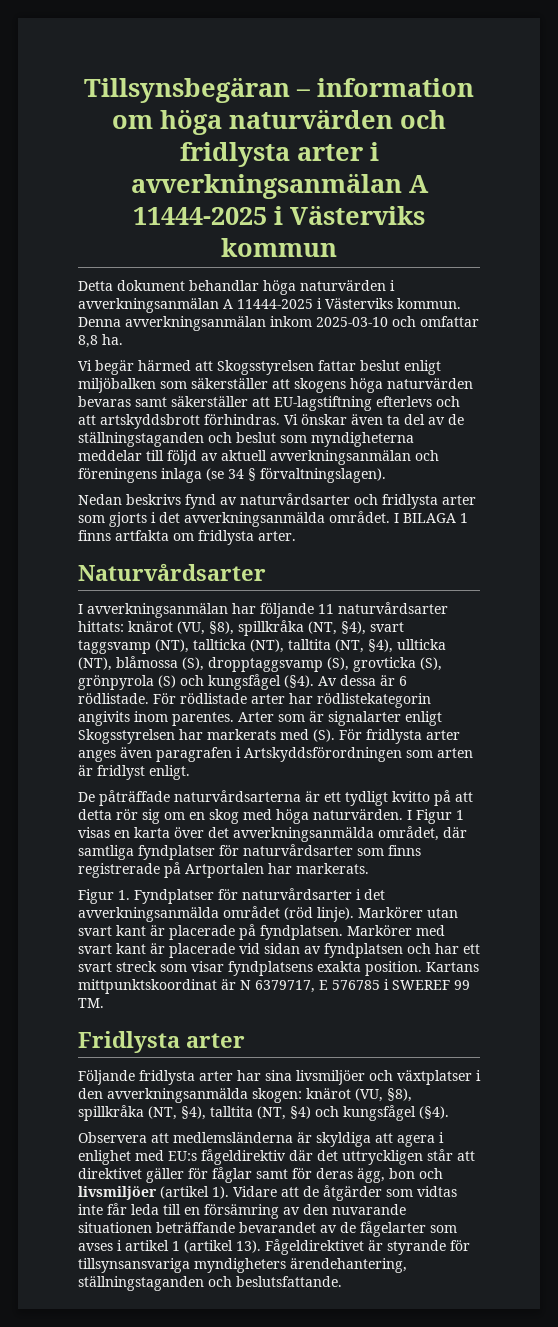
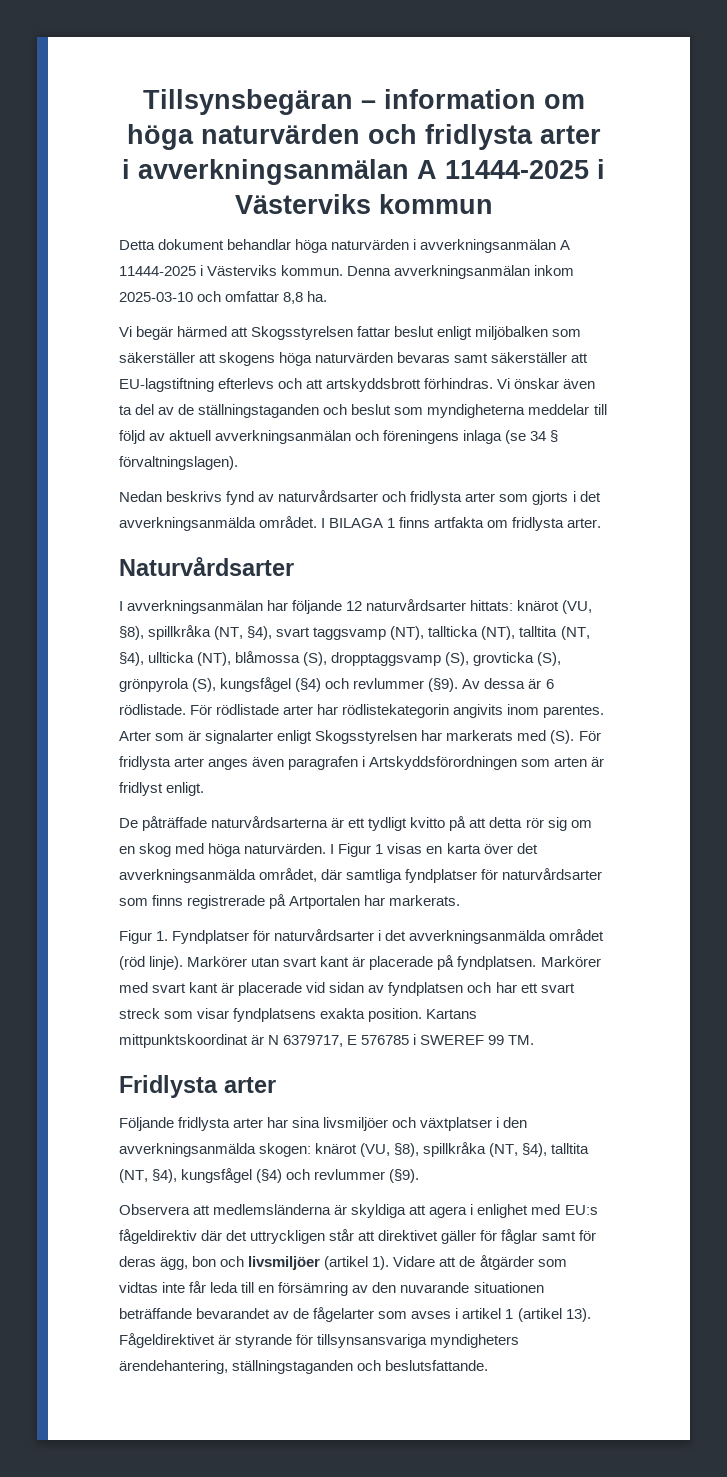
- I avverkningsanmälan har följande 11 naturvårdsarter hittats: knärot (VU, §8), spillkråka (NT, §4), svart taggsvamp (NT), tallticka (NT), talltita (NT, §4), ullticka (NT), blåmossa (S), dropptaggsvamp (S), grovticka (S), grönpyrola (S) och kungsfågel (§4).
+ I avverkningsanmälan har följande 12 naturvårdsarter hittats: knärot (VU, §8), spillkråka (NT, §4), svart taggsvamp (NT), tallticka (NT), talltita (NT, §4), ullticka (NT), blåmossa (S), dropptaggsvamp (S), grovticka (S), grönpyrola (S), kungsfågel (§4) och revlummer (§9).
- Följande fridlysta arter har sina livsmiljöer och växtplatser i den avverkningsanmälda skogen: knärot (VU, §8), spillkråka (NT, §4), talltita (NT, §4) och kungsfågel (§4).
+ Följande fridlysta arter har sina livsmiljöer och växtplatser i den avverkningsanmälda skogen: knärot (VU, §8), spillkråka (NT, §4), talltita (NT, §4), kungsfågel (§4) och revlummer (§9).

